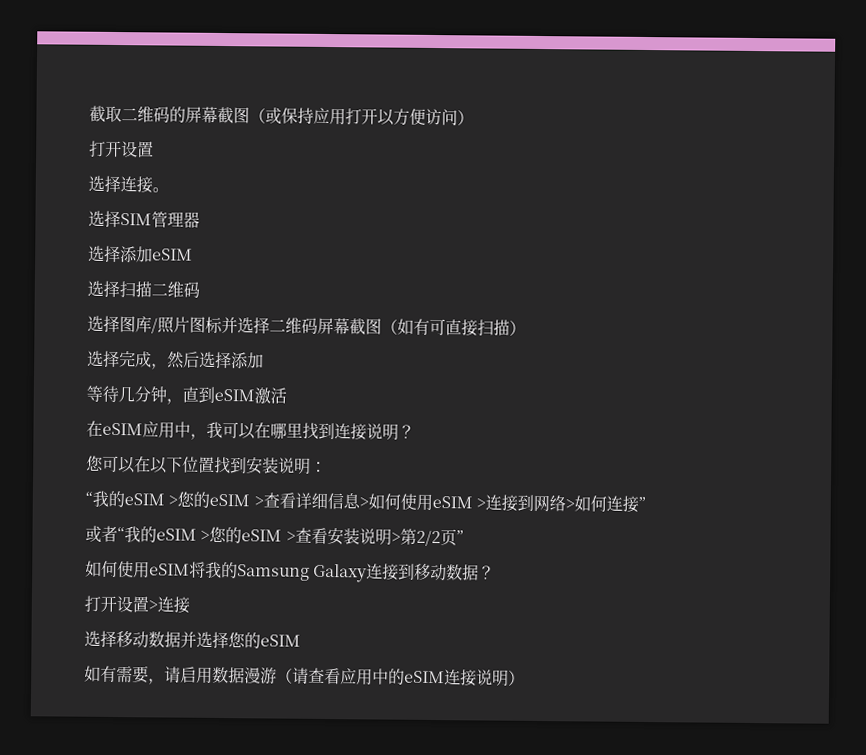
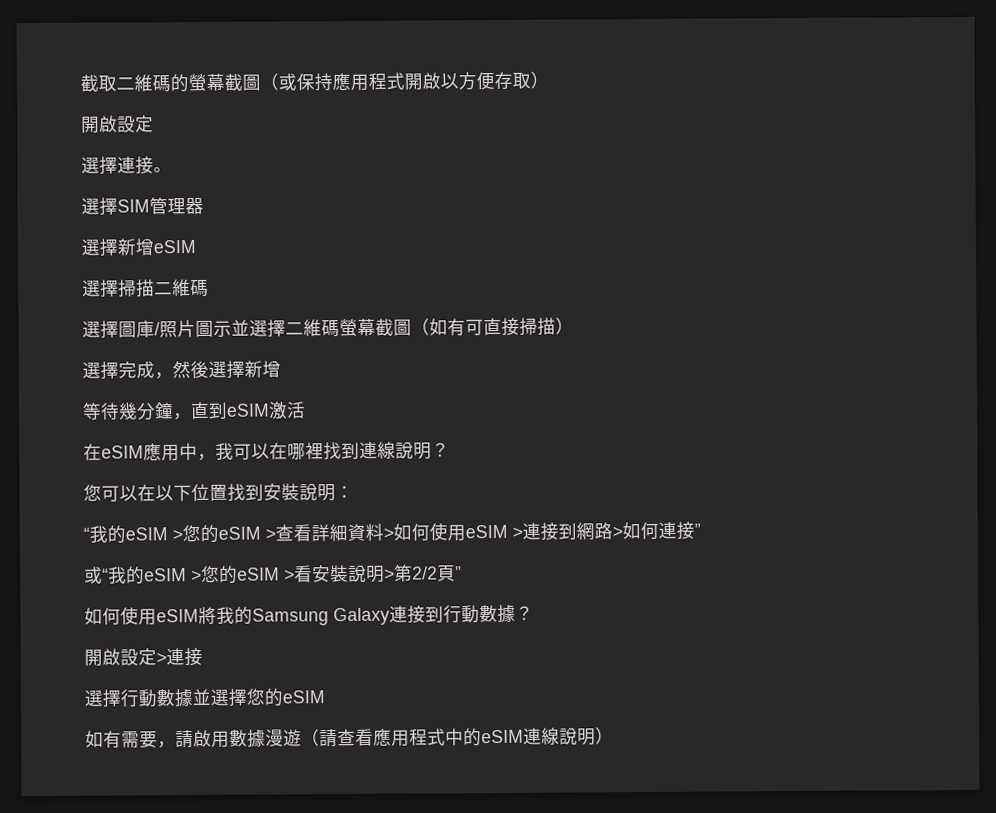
- 截取二维码的屏幕截图（或保持应用打开以方便访问）
- 打开设置
- 选择连接。
+ 截取二維碼的螢幕截圖（或保持應用程式開啟以方便存取）
+ 開啟設定
+ 選擇連接。
- 选择SIM管理器
+ 選擇SIM管理器
- 选择添加eSIM
- 选择扫描二维码
- 选择图库/照片图标并选择二维码屏幕截图（如有可直接扫描）
+ 選擇新增eSIM
+ 選擇掃描二維碼
+ 選擇圖庫/照片圖示並選擇二維碼螢幕截圖（如有可直接掃描）
- 选择完成，然后选择添加
+ 選擇完成，然後選擇新增
- 等待几分钟，直到eSIM激活
+ 等待幾分鐘，直到eSIM激活
- 在eSIM应用中，我可以在哪里找到连接说明？
+ 在eSIM應用中，我可以在哪裡找到連線說明？
- 您可以在以下位置找到安装说明：
+ 您可以在以下位置找到安裝說明：
- “我的eSIM >您的eSIM >查看详细信息>如何使用eSIM >连接到网络>如何连接”
+ “我的eSIM >您的eSIM >查看詳細資料>如何使用eSIM >連接到網路>如何連接”
- 或者“我的eSIM >您的eSIM >查看安装说明>第2/2页”
+ 或“我的eSIM >您的eSIM >看安裝說明>第2/2頁”
- 如何使用eSIM将我的Samsung Galaxy连接到移动数据？
- 打开设置>连接
- 选择移动数据并选择您的eSIM
+ 如何使用eSIM將我的Samsung Galaxy連接到行動數據？
+ 開啟設定>連接
+ 選擇行動數據並選擇您的eSIM
- 如有需要，请启用数据漫游（请查看应用中的eSIM连接说明）
+ 如有需要，請啟用數據漫遊（請查看應用程式中的eSIM連線說明）

